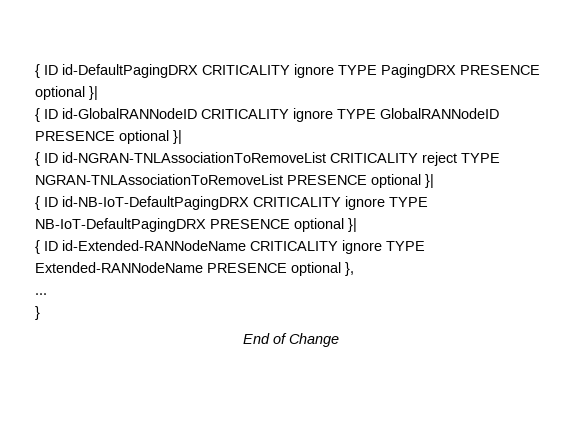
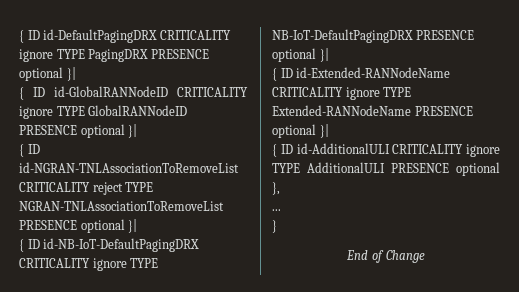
- { ID id-Extended-RANNodeName CRITICALITY ignore TYPE Extended-RANNodeName PRESENCE optional },
+ { ID id-Extended-RANNodeName CRITICALITY ignore TYPE Extended-RANNodeName PRESENCE optional }|
+ { ID id-AdditionalULI CRITICALITY ignore TYPE AdditionalULI PRESENCE optional },

